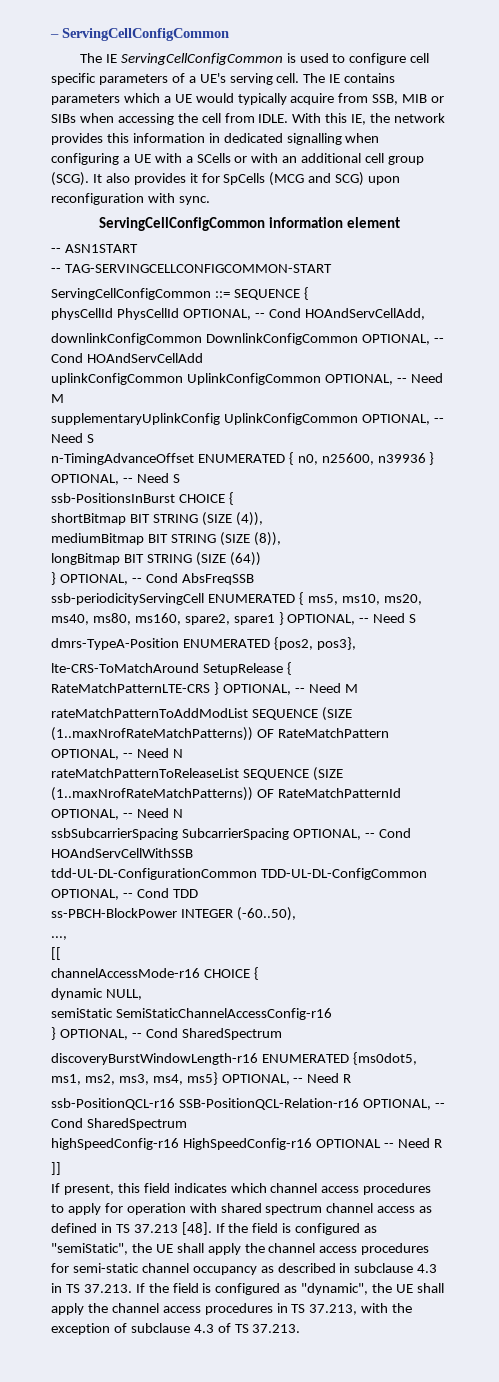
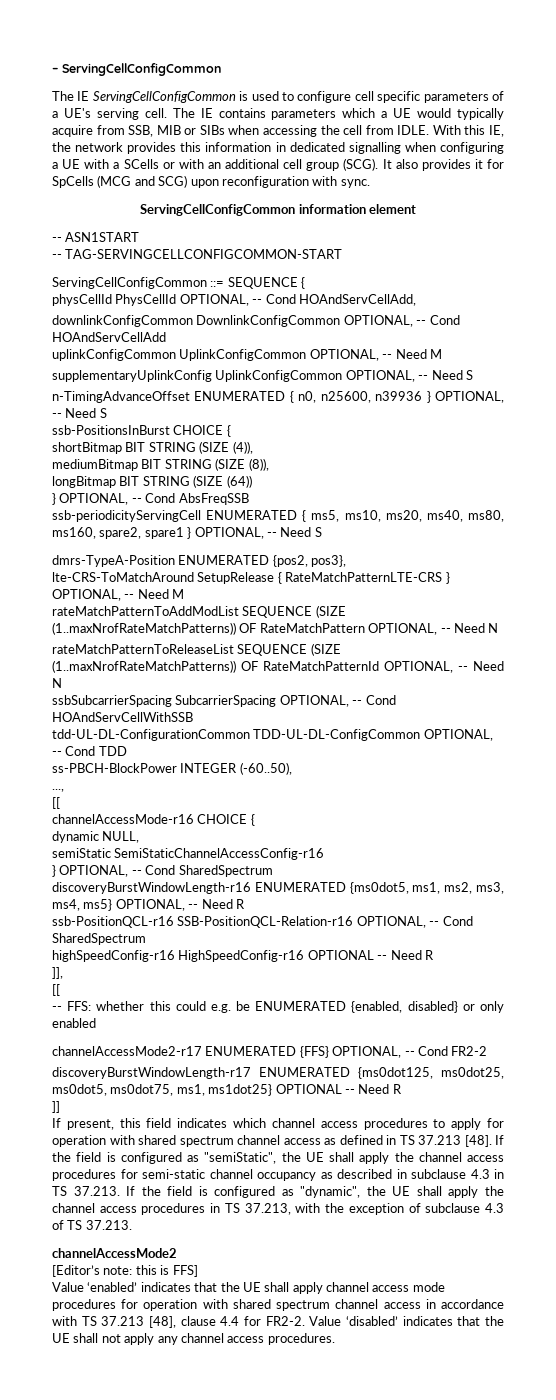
+ ]],
+ [[
+ -- FFS: whether this could e.g. be ENUMERATED {enabled, disabled} or only enabled
+ channelAccessMode2-r17 ENUMERATED {FFS} OPTIONAL, -- Cond FR2-2
+ discoveryBurstWindowLength-r17 ENUMERATED {ms0dot125, ms0dot25, ms0dot5, ms0dot75, ms1, ms1dot25} OPTIONAL -- Need R
+ channelAccessMode2
+ [Editor’s note: this is FFS]
+ Value ‘enabled’ indicates that the UE shall apply channel access mode procedures for operation with shared spectrum channel access in accordance with TS 37.213 [48], clause 4.4 for FR2-2. Value ‘disabled’ indicates that the UE shall not apply any channel access procedures.

